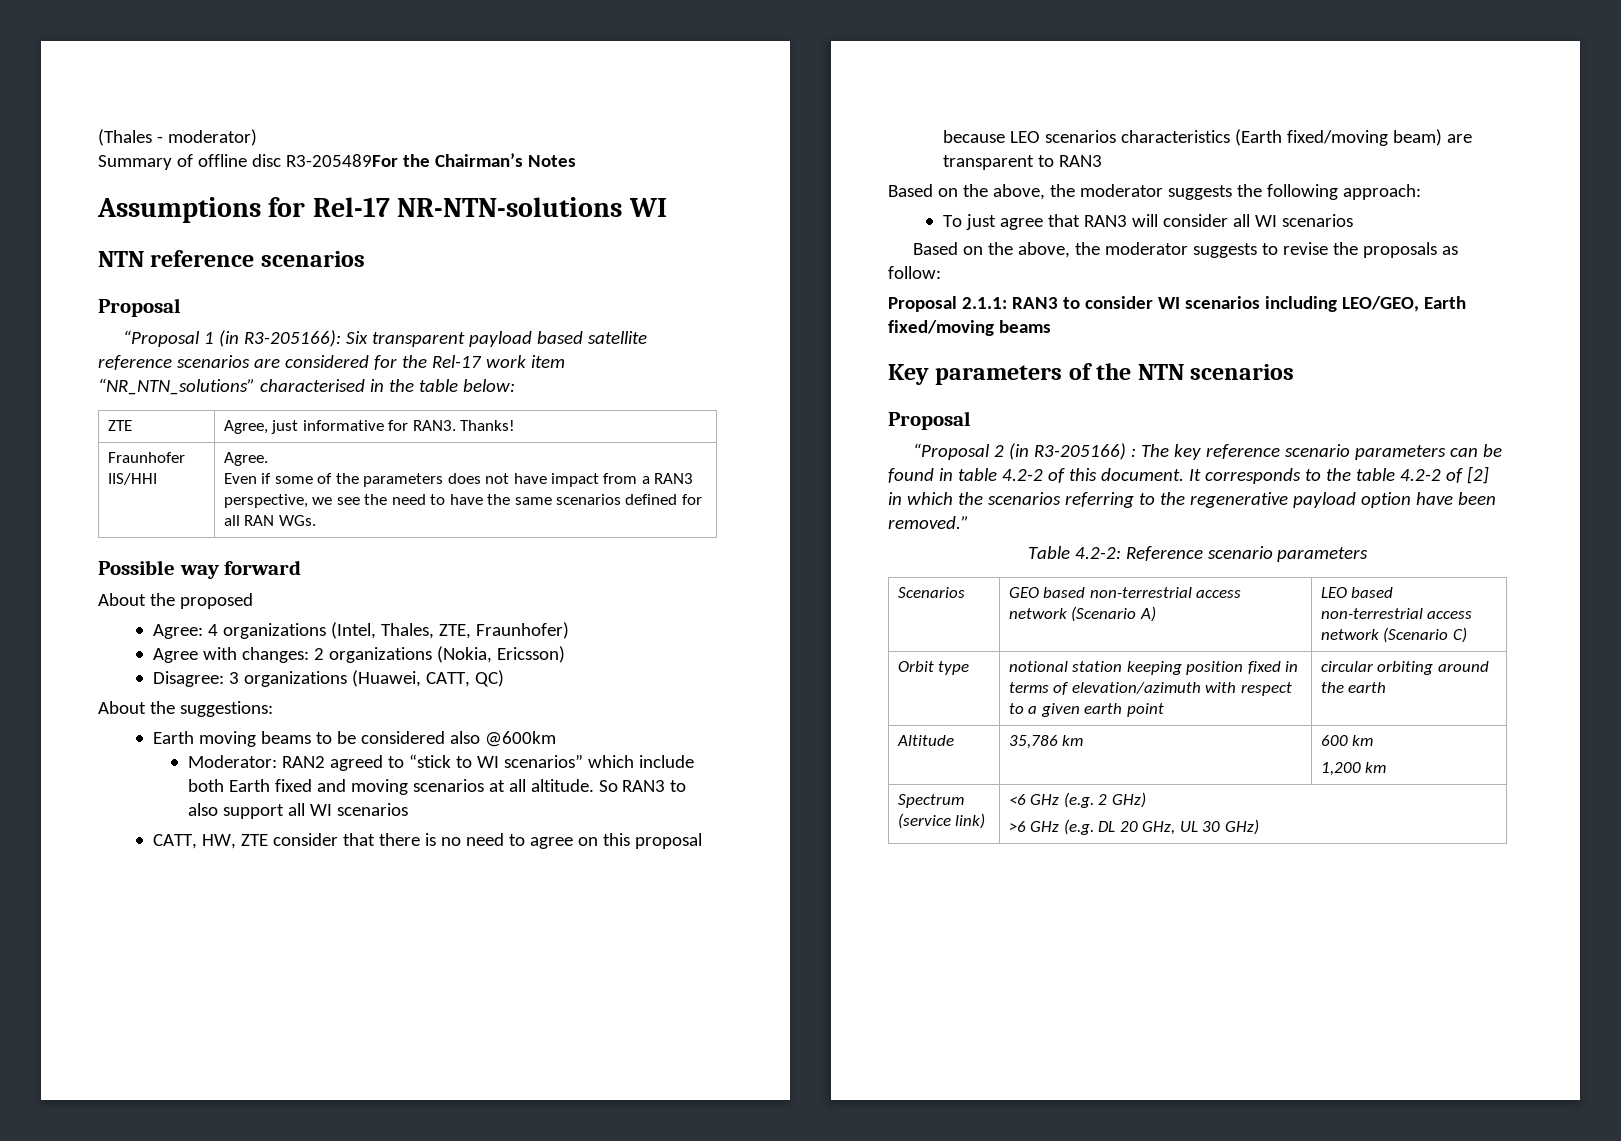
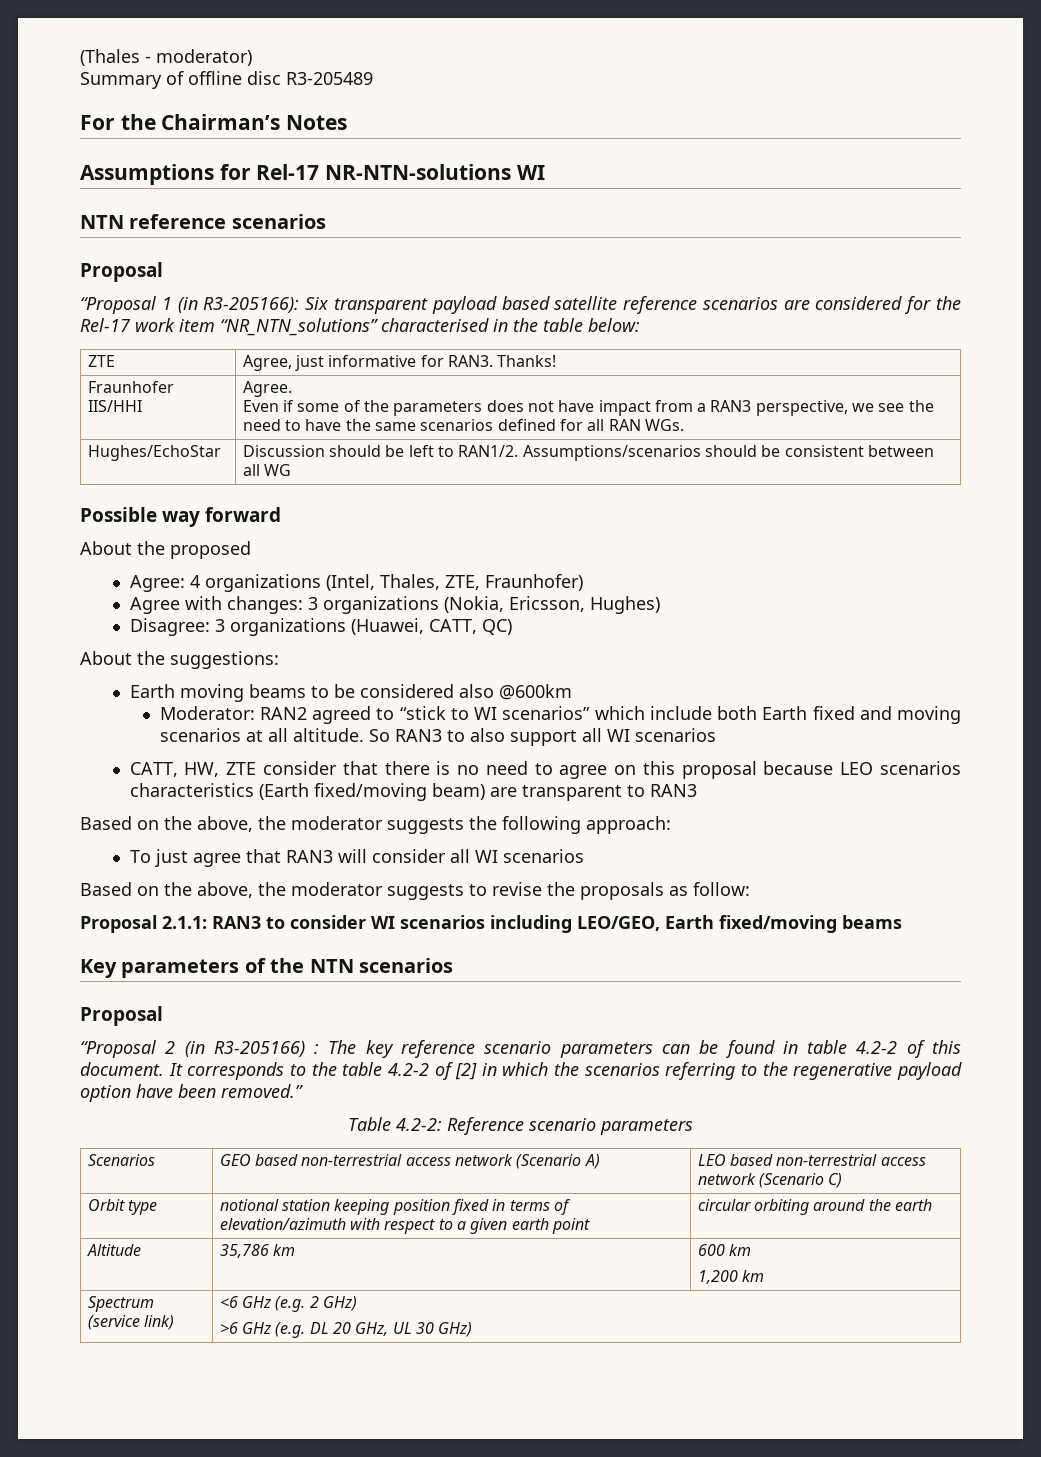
- Summary of offline disc R3-205489For the Chairman’s Notes
+ Summary of offline disc R3-205489
+ For the Chairman’s Notes
+ Hughes/EchoStar | Discussion should be left to RAN1/2. Assumptions/scenarios should be consistent between all WG
- Agree with changes: 2 organizations (Nokia, Ericsson)
+ Agree with changes: 3 organizations (Nokia, Ericsson, Hughes)

